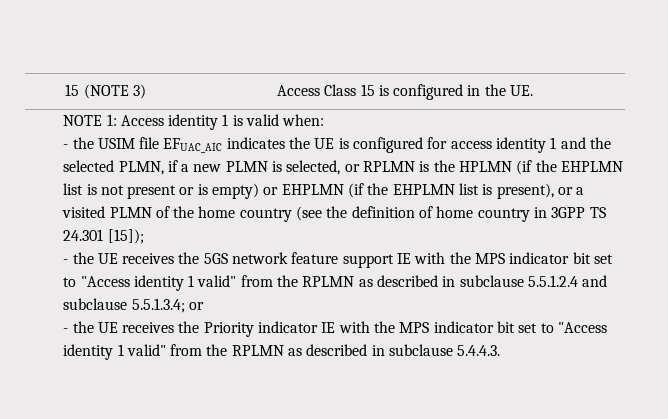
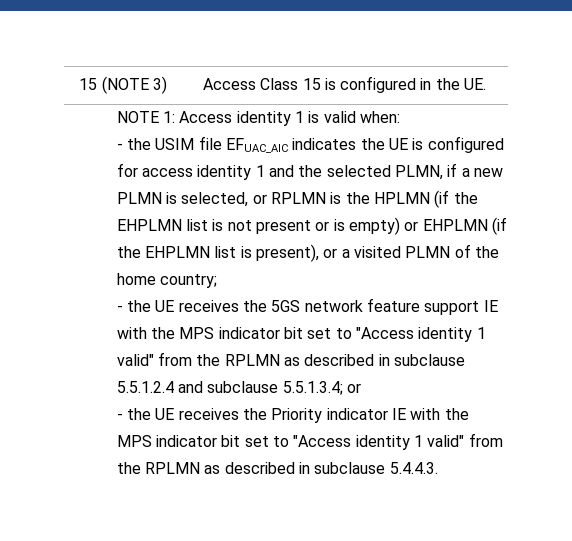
- - the USIM file EFUAC_AIC indicates the UE is configured for access identity 1 and the selected PLMN, if a new PLMN is selected, or RPLMN is the HPLMN (if the EHPLMN list is not present or is empty) or EHPLMN (if the EHPLMN list is present), or a visited PLMN of the home country (see the definition of home country in 3GPP TS 24.301 [15]);
+ - the USIM file EFUAC_AIC indicates the UE is configured for access identity 1 and the selected PLMN, if a new PLMN is selected, or RPLMN is the HPLMN (if the EHPLMN list is not present or is empty) or EHPLMN (if the EHPLMN list is present), or a visited PLMN of the home country;

